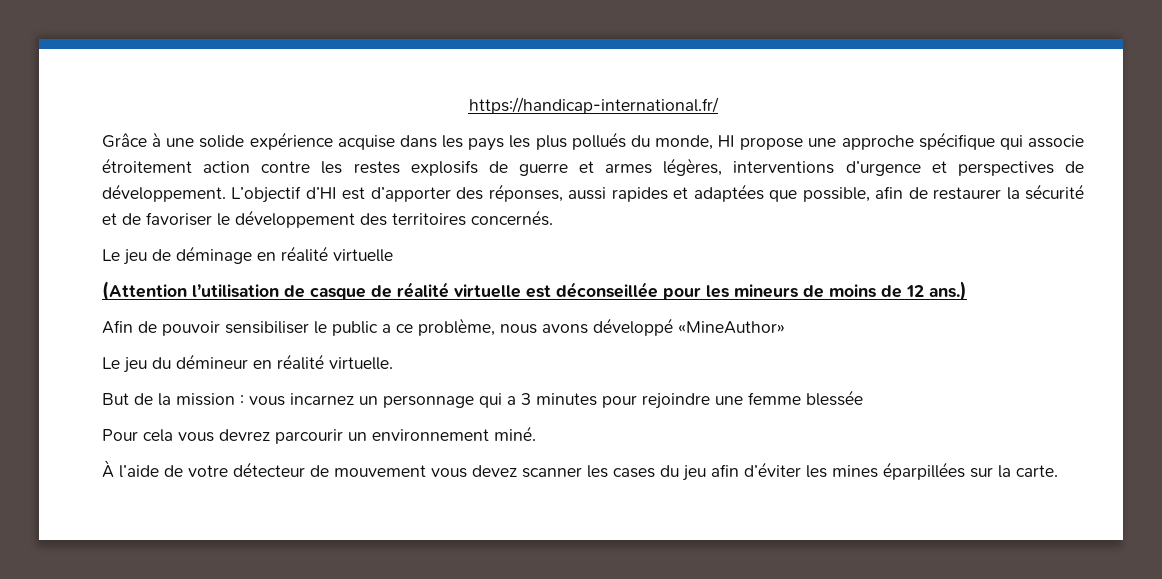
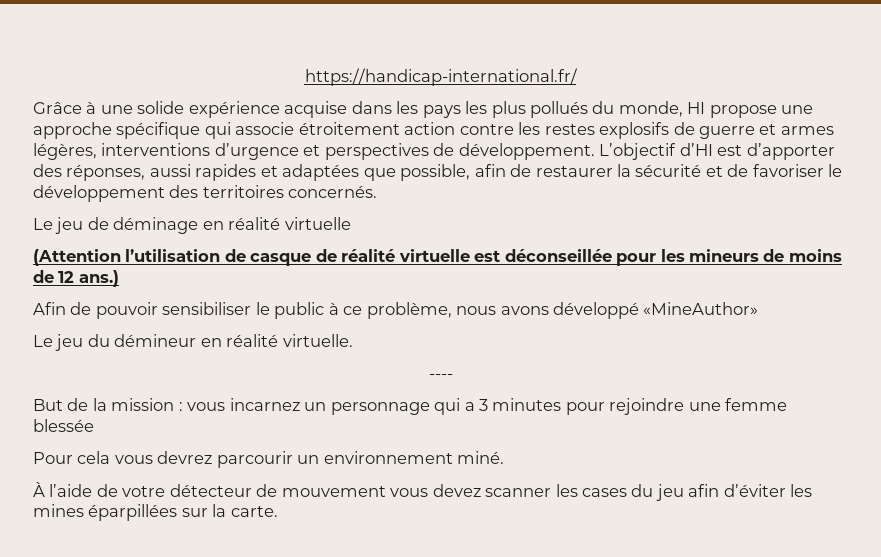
- Afin de pouvoir sensibiliser le public a ce problème, nous avons développé «MineAuthor»
+ Afin de pouvoir sensibiliser le public à ce problème, nous avons développé «MineAuthor»
+ ----

